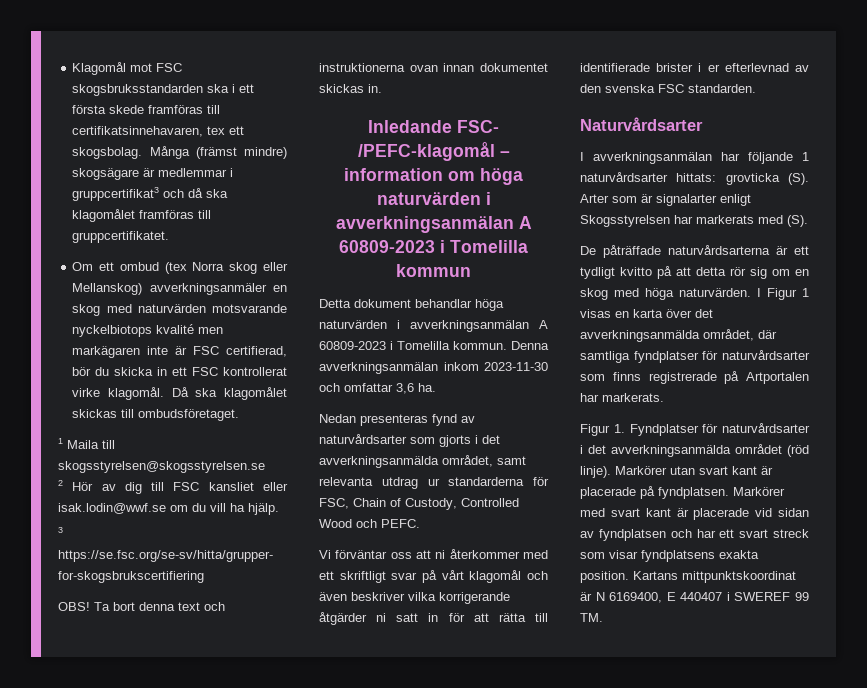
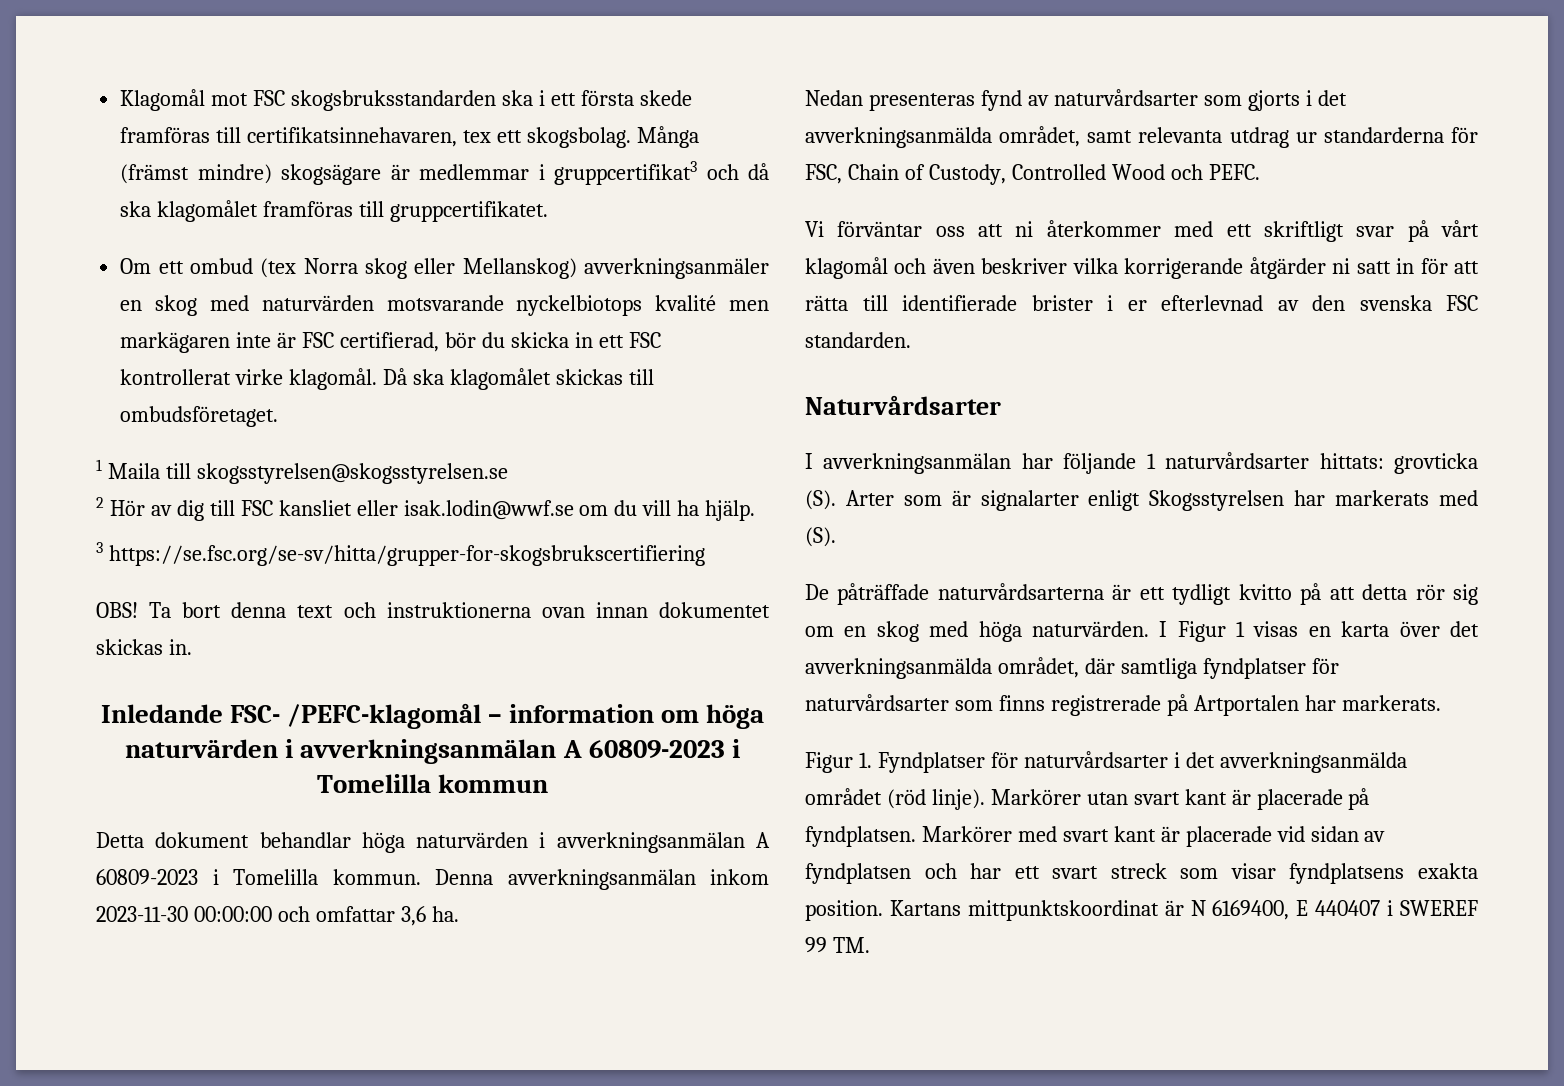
- Denna avverkningsanmälan inkom 2023-11-30 och omfattar 3,6 ha.
+ Denna avverkningsanmälan inkom 2023-11-30 00:00:00 och omfattar 3,6 ha.

